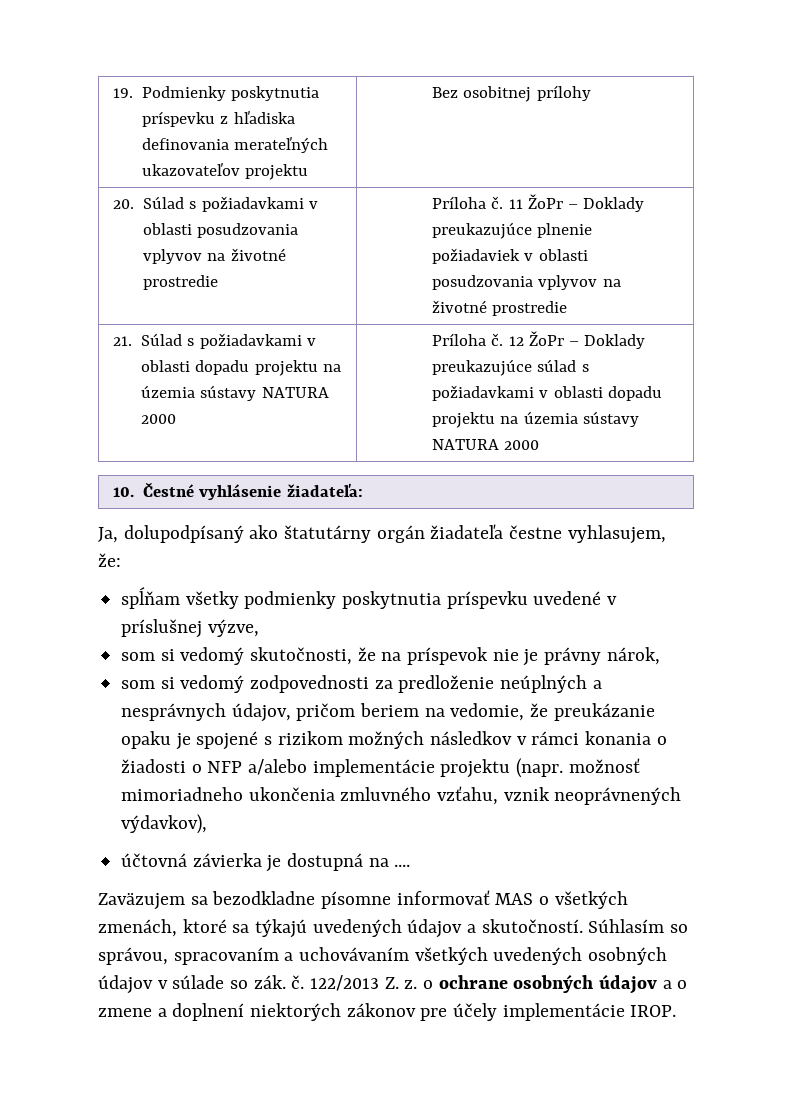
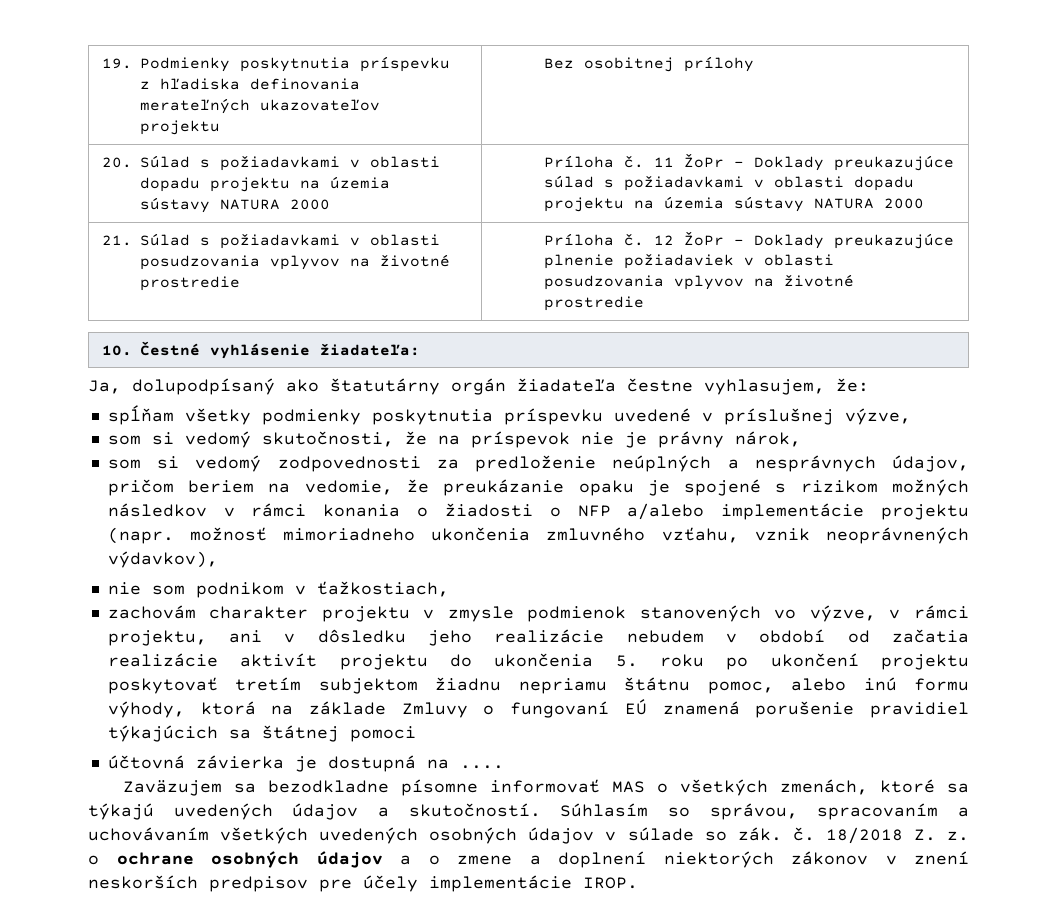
- 20. Súlad s požiadavkami v oblasti posudzovania vplyvov na životné prostredie | Príloha č. 11 ŽoPr – Doklady preukazujúce plnenie požiadaviek v oblasti posudzovania vplyvov na životné prostredie
- 21. Súlad s požiadavkami v oblasti dopadu projektu na územia sústavy NATURA 2000 | Príloha č. 12 ŽoPr – Doklady preukazujúce súlad s požiadavkami v oblasti dopadu projektu na územia sústavy NATURA 2000
+ 20. Súlad s požiadavkami v oblasti dopadu projektu na územia sústavy NATURA 2000 | Príloha č. 11 ŽoPr – Doklady preukazujúce súlad s požiadavkami v oblasti dopadu projektu na územia sústavy NATURA 2000
+ 21. Súlad s požiadavkami v oblasti posudzovania vplyvov na životné prostredie | Príloha č. 12 ŽoPr – Doklady preukazujúce plnenie požiadaviek v oblasti posudzovania vplyvov na životné prostredie
+ nie som podnikom v ťažkostiach,
+ zachovám charakter projektu v zmysle podmienok stanovených vo výzve, v rámci projektu, ani v dôsledku jeho realizácie nebudem v období od začatia realizácie aktivít projektu do ukončenia 5. roku po ukončení projektu poskytovať tretím subjektom žiadnu nepriamu štátnu pomoc, alebo inú formu výhody, ktorá na základe Zmluvy o fungovaní EÚ znamená porušenie pravidiel týkajúcich sa štátnej pomoci
- 122/2013 Z. z. o ochrane osobných údajov a o zmene a doplnení niektorých zákonov pre účely implementácie IROP.
+ 18/2018 Z. z. o ochrane osobných údajov a o zmene a doplnení niektorých zákonov v znení neskorších predpisov pre účely implementácie IROP.

